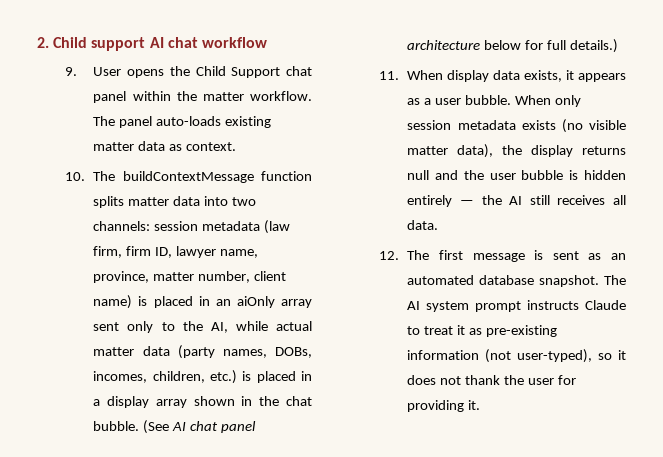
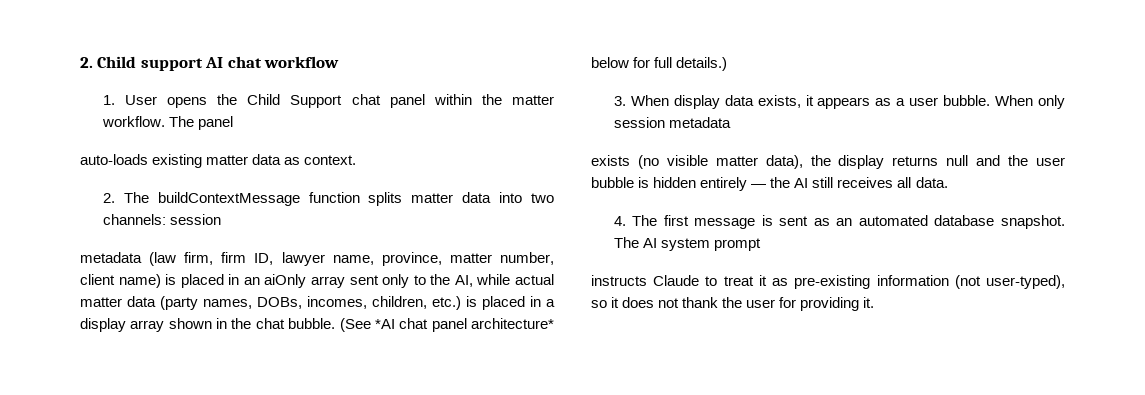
- 9. User opens the Child Support chat panel within the matter workflow.
+ 1. User opens the Child Support chat panel within the matter workflow.
- The panel auto-loads existing matter data as context.
+ The panel
+ auto-loads existing matter data as context.
- 10. The buildContextMessage function splits matter data into two channels: session metadata (law firm, firm ID, lawyer name, province, matter number, client name) is placed in an aiOnly array sent only to the AI, while actual matter data (party names, DOBs, incomes, children, etc.) is placed in a display array shown in the chat bubble.
+ 2. The buildContextMessage function splits matter data into two channels: session
+ metadata (law firm, firm ID, lawyer name, province, matter number, client name) is placed in an aiOnly array sent only to the AI, while actual matter data (party names, DOBs, incomes, children, etc.) is placed in a display array shown in the chat bubble.
- (See AI chat panel architecture below for full details.)
+ (See *AI chat panel architecture* below for full details.)
- 11. When display data exists, it appears as a user bubble.
+ 3. When display data exists, it appears as a user bubble.
- When only session metadata exists (no visible matter data), the display returns null and the user bubble is hidden entirely — the AI still receives all data.
+ When only session metadata
+ exists (no visible matter data), the display returns null and the user bubble is hidden entirely — the AI still receives all data.
- 12. The first message is sent as an automated database snapshot.
+ 4. The first message is sent as an automated database snapshot.
- The AI system prompt instructs Claude to treat it as pre-existing information (not user-typed), so it does not thank the user for providing it.
+ The AI system prompt
+ instructs Claude to treat it as pre-existing information (not user-typed), so it does not thank the user for providing it.

